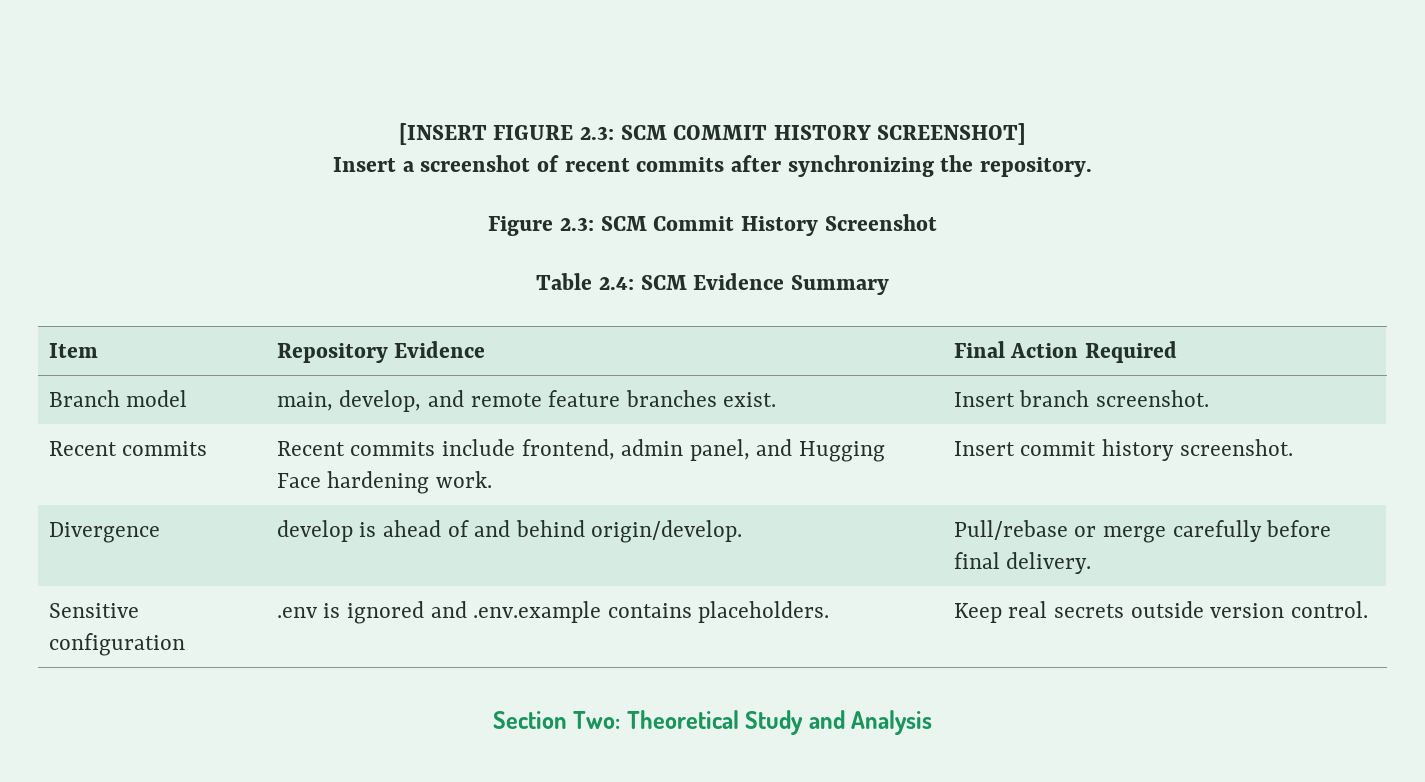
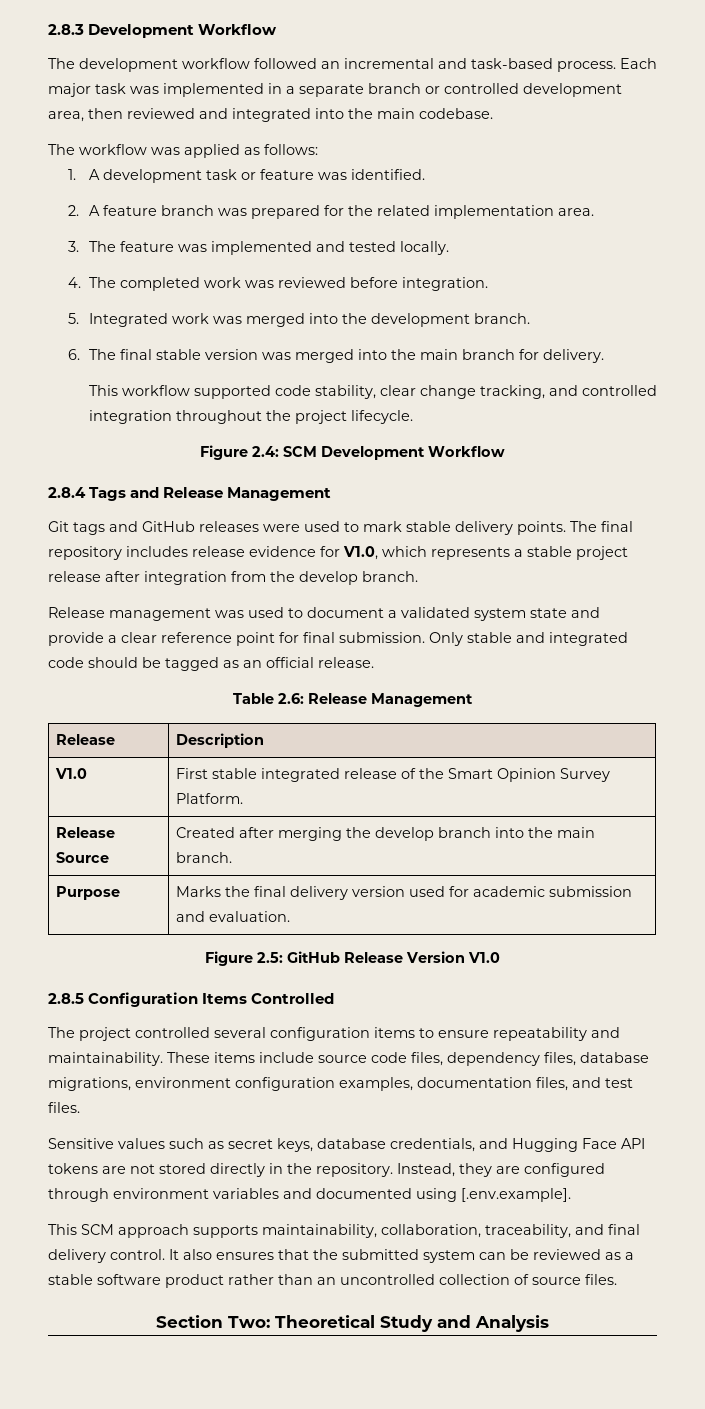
- [INSERT FIGURE 2.3: SCM COMMIT HISTORY SCREENSHOT]
- Insert a screenshot of recent commits after synchronizing the repository.
- Figure 2.3: SCM Commit History Screenshot
- Table 2.4: SCM Evidence Summary
- Item | Repository Evidence | Final Action Required
- Branch model | main, develop, and remote feature branches exist. | Insert branch screenshot.
- Recent commits | Recent commits include frontend, admin panel, and Hugging Face hardening work. | Insert commit history screenshot.
- Divergence | develop is ahead of and behind origin/develop. | Pull/rebase or merge carefully before final delivery.
- Sensitive configuration | .env is ignored and .env.example contains placeholders. | Keep real secrets outside version control.
+ 2.8.3 Development Workflow
+ The development workflow followed an incremental and task-based process. Each major task was implemented in a separate branch or controlled development area, then reviewed and integrated into the main codebase.
+ The workflow was applied as follows:
+ 1. A development task or feature was identified.
+ 2. A feature branch was prepared for the related implementation area.
+ 3. The feature was implemented and tested locally.
+ 4. The completed work was reviewed before integration.
+ 5. Integrated work was merged into the development branch.
+ 6. The final stable version was merged into the main branch for delivery.
+ This workflow supported code stability, clear change tracking, and controlled integration throughout the project lifecycle.
+ Figure 2.4: SCM Development Workflow
+ 2.8.4 Tags and Release Management
+ Git tags and GitHub releases were used to mark stable delivery points. The final repository includes release evidence for V1.0, which represents a stable project release after integration from the develop branch.
+ Release management was used to document a validated system state and provide a clear reference point for final submission. Only stable and integrated code should be tagged as an official release.
+ Table 2.6: Release Management
+ Release | Description
+ V1.0 | First stable integrated release of the Smart Opinion Survey Platform.
+ Release Source | Created after merging the develop branch into the main branch.
+ Purpose | Marks the final delivery version used for academic submission and evaluation.
+ Figure 2.5: GitHub Release Version V1.0
+ 2.8.5 Configuration Items Controlled
+ The project controlled several configuration items to ensure repeatability and maintainability. These items include source code files, dependency files, database migrations, environment configuration examples, documentation files, and test files.
+ Sensitive values such as secret keys, database credentials, and Hugging Face API tokens are not stored directly in the repository. Instead, they are configured through environment variables and documented using [.env.example].
+ This SCM approach supports maintainability, collaboration, traceability, and final delivery control. It also ensures that the submitted system can be reviewed as a stable software product rather than an uncontrolled collection of source files.

